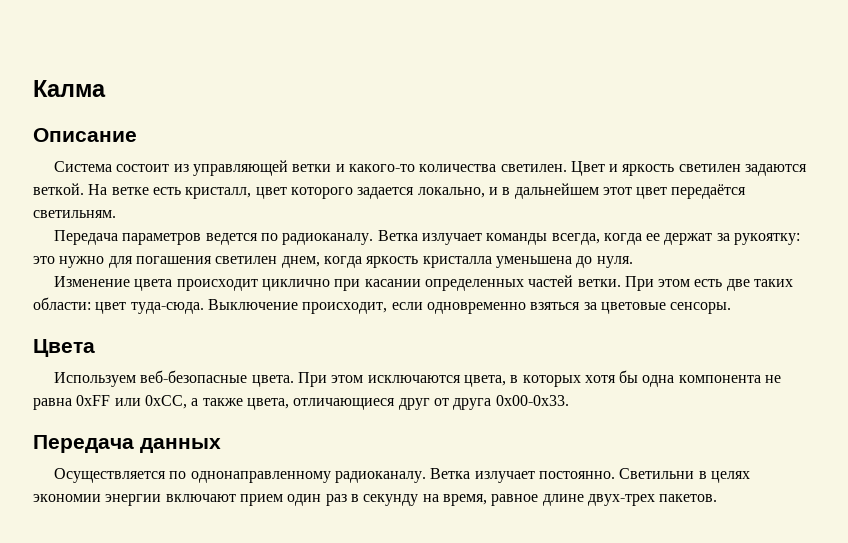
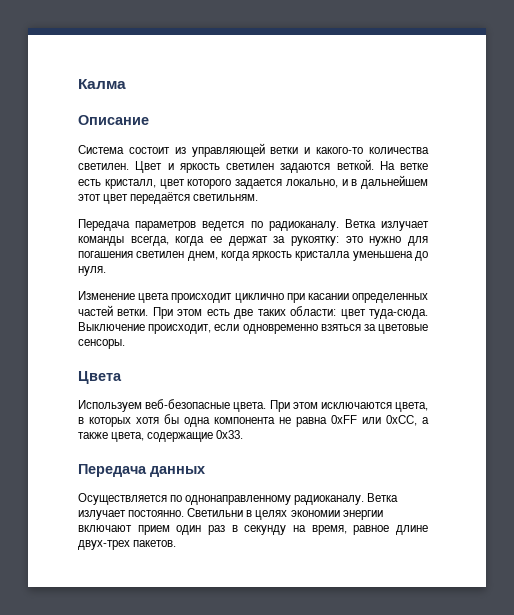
- При этом исключаются цвета, в которых хотя бы одна компонента не равна 0xFF или 0xCC, а также цвета, отличающиеся друг от друга 0x00-0x33.
+ При этом исключаются цвета, в которых хотя бы одна компонента не равна 0xFF или 0xCC, а также цвета, содержащие 0x33.

